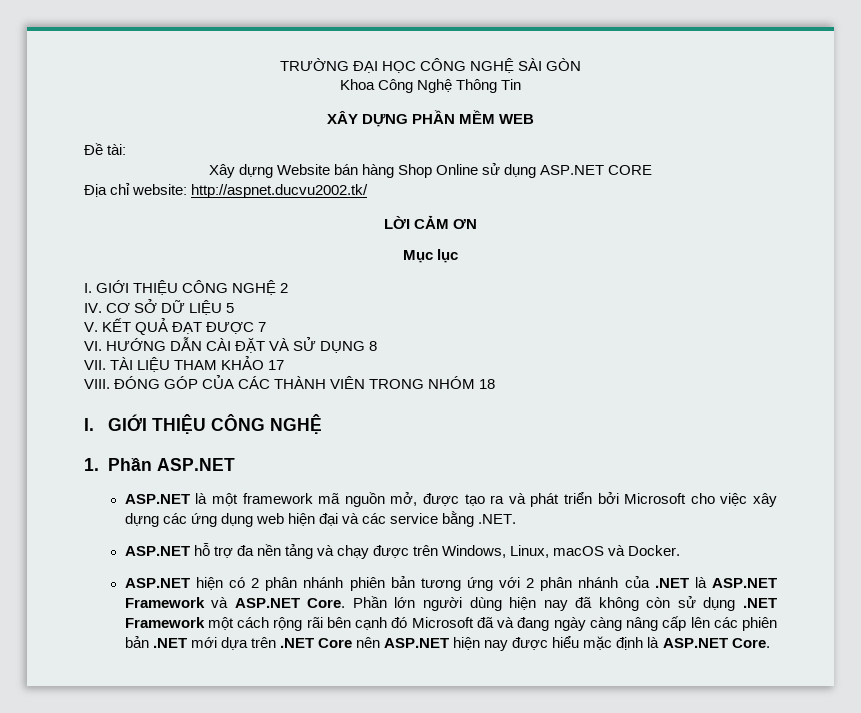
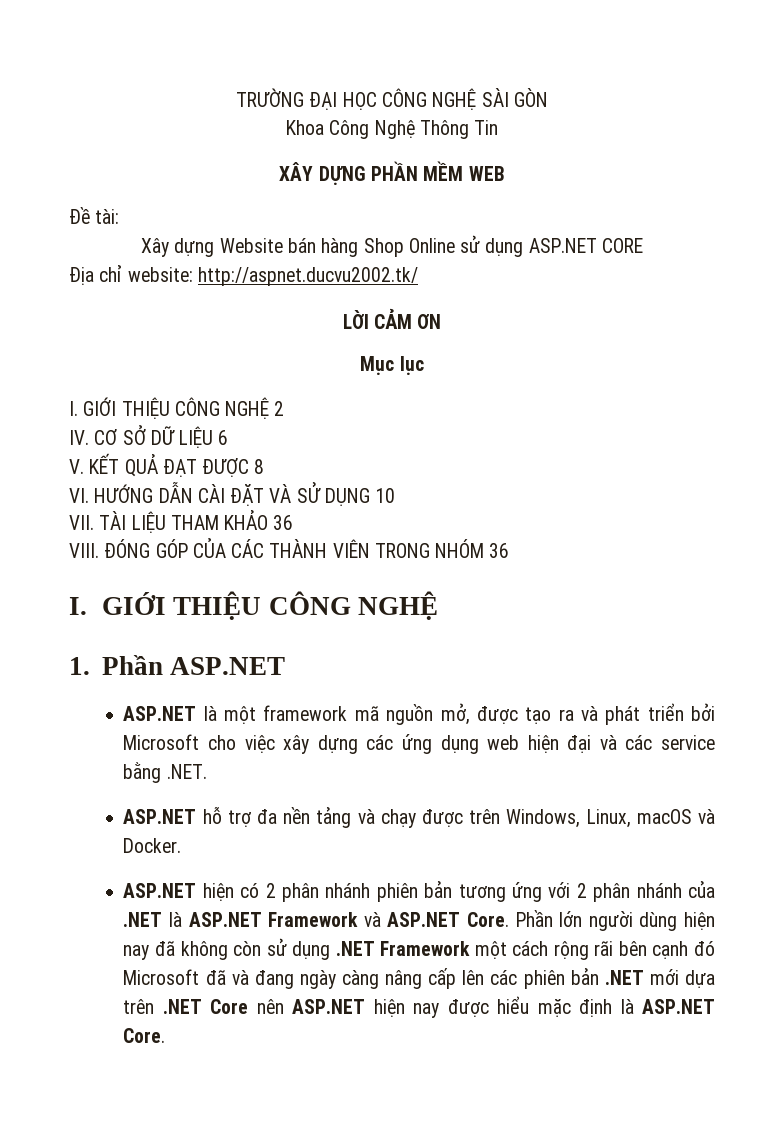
- IV. CƠ SỞ DỮ LIỆU 5
+ IV. CƠ SỞ DỮ LIỆU 6
- V. KẾT QUẢ ĐẠT ĐƯỢC 7
+ V. KẾT QUẢ ĐẠT ĐƯỢC 8
- VI. HƯỚNG DẪN CÀI ĐẶT VÀ SỬ DỤNG 8
+ VI. HƯỚNG DẪN CÀI ĐẶT VÀ SỬ DỤNG 10
- VII. TÀI LIỆU THAM KHẢO 17
+ VII. TÀI LIỆU THAM KHẢO 36
- ĐÓNG GÓP CỦA CÁC THÀNH VIÊN TRONG NHÓM 18
+ ĐÓNG GÓP CỦA CÁC THÀNH VIÊN TRONG NHÓM 36

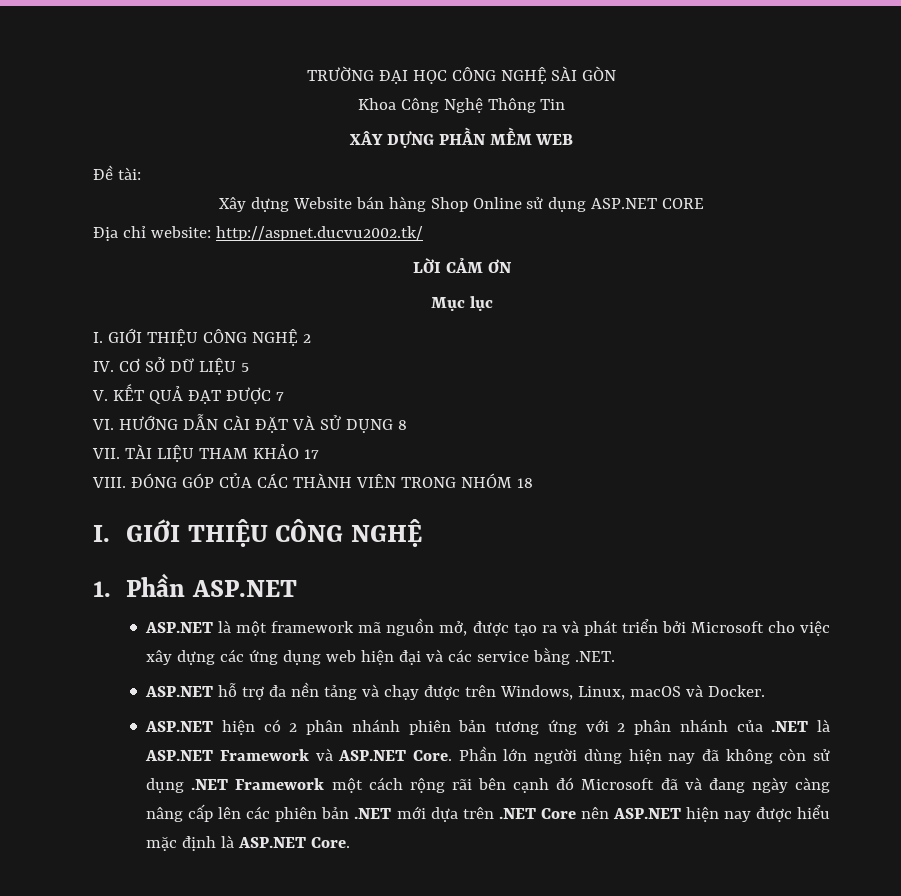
- IV. CƠ SỞ DỮ LIỆU 6
+ IV. CƠ SỞ DỮ LIỆU 5
- V. KẾT QUẢ ĐẠT ĐƯỢC 8
+ V. KẾT QUẢ ĐẠT ĐƯỢC 7
- VI. HƯỚNG DẪN CÀI ĐẶT VÀ SỬ DỤNG 10
+ VI. HƯỚNG DẪN CÀI ĐẶT VÀ SỬ DỤNG 8
- VII. TÀI LIỆU THAM KHẢO 36
+ VII. TÀI LIỆU THAM KHẢO 17
- ĐÓNG GÓP CỦA CÁC THÀNH VIÊN TRONG NHÓM 36
+ ĐÓNG GÓP CỦA CÁC THÀNH VIÊN TRONG NHÓM 18

